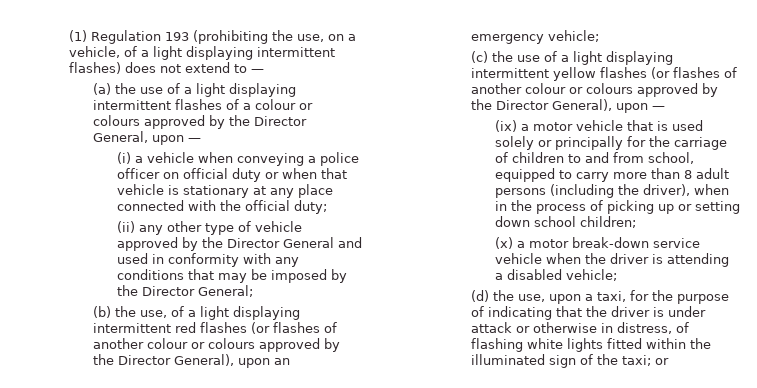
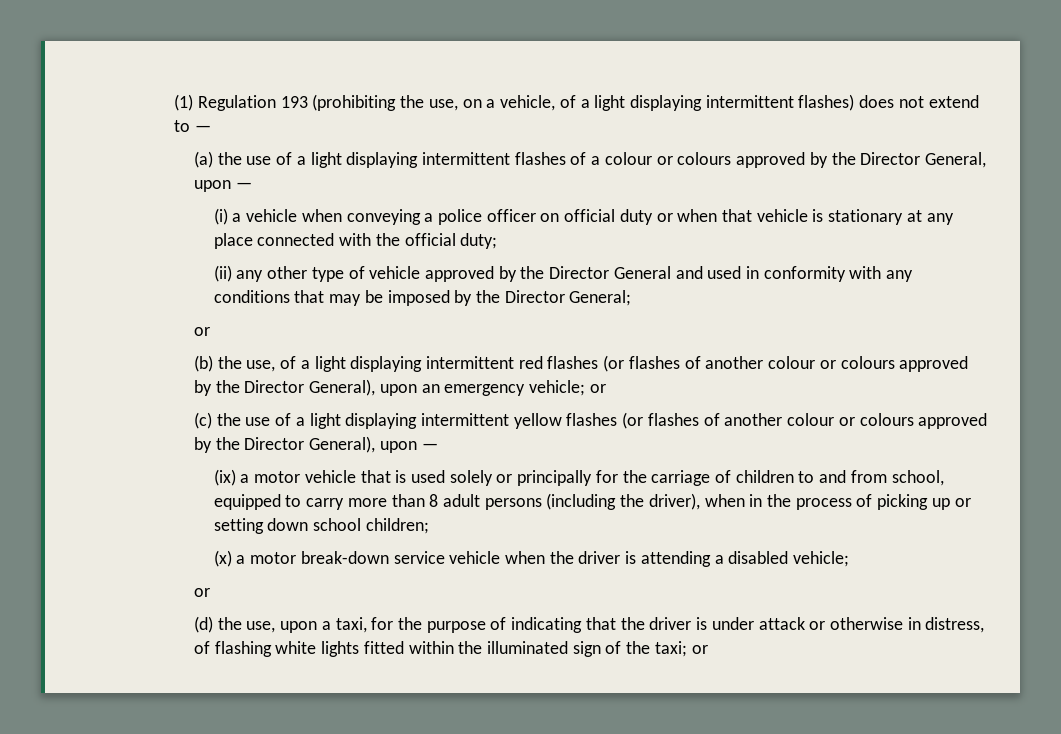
  (ii) any other type of vehicle approved by the Director General and used in conformity with any conditions that may be imposed by the Director General;
+ or
- (b) the use, of a light displaying intermittent red flashes (or flashes of another colour or colours approved by the Director General), upon an emergency vehicle;
+ (b) the use, of a light displaying intermittent red flashes (or flashes of another colour or colours approved by the Director General), upon an emergency vehicle; or
  (x) a motor break-down service vehicle when the driver is attending a disabled vehicle;
+ or

